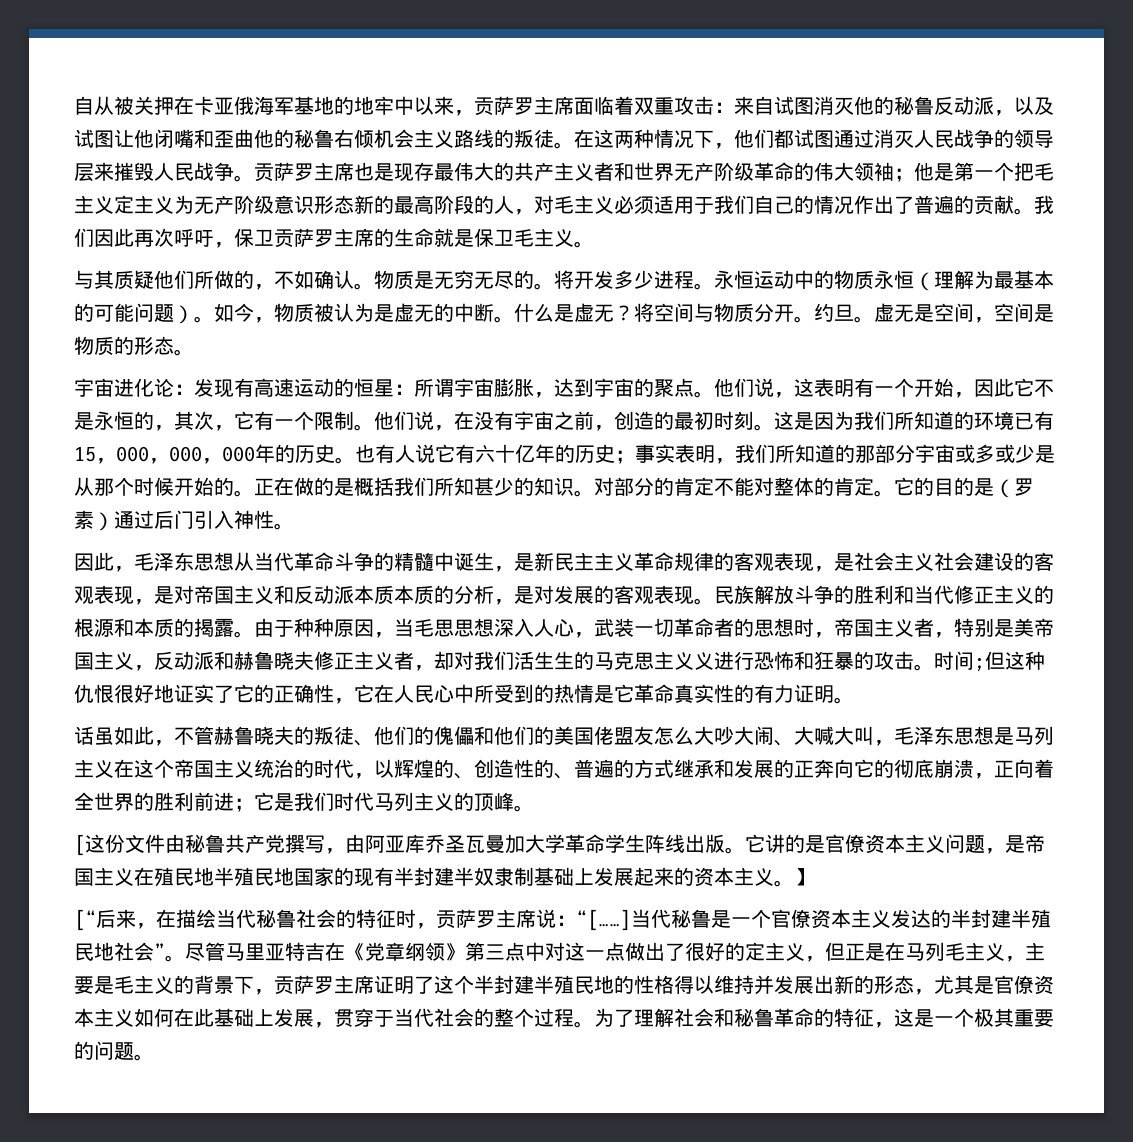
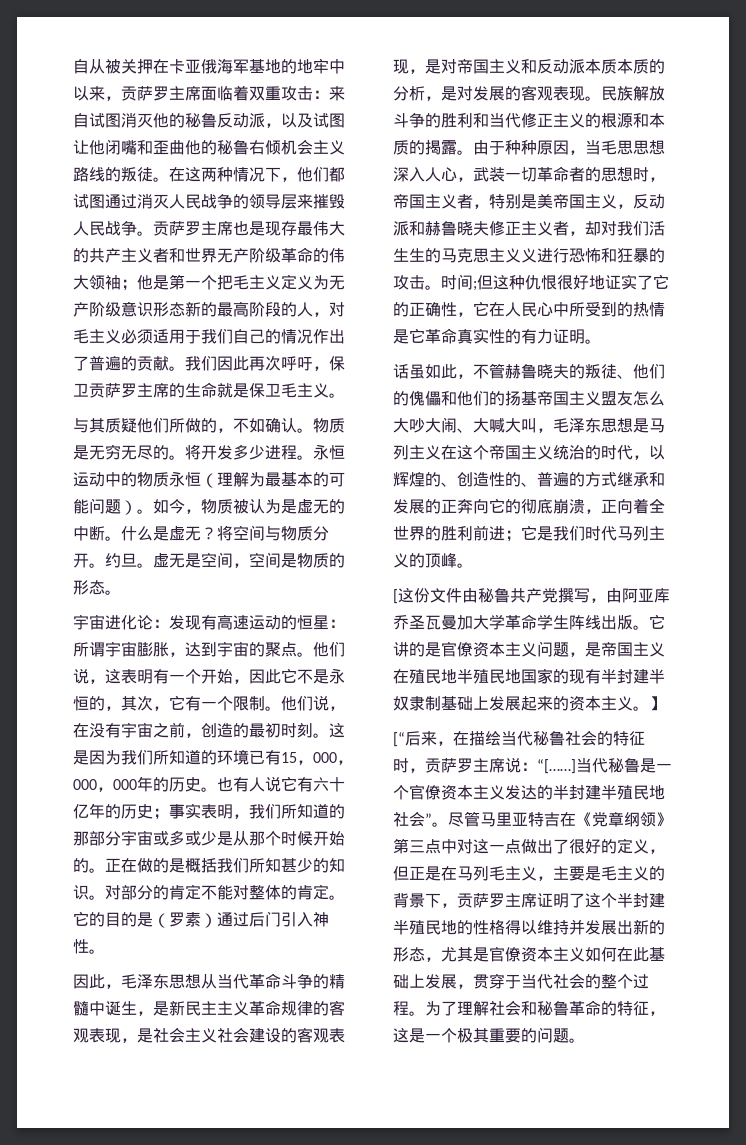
- 贡萨罗主席也是现存最伟大的共产主义者和世界无产阶级革命的伟大领袖；他是第一个把毛主义定主义为无产阶级意识形态新的最高阶段的人，对毛主义必须适用于我们自己的情况作出了普遍的贡献。
+ 贡萨罗主席也是现存最伟大的共产主义者和世界无产阶级革命的伟大领袖；他是第一个把毛主义定义为无产阶级意识形态新的最高阶段的人，对毛主义必须适用于我们自己的情况作出了普遍的贡献。
- 话虽如此，不管赫鲁晓夫的叛徒、他们的傀儡和他们的美国佬盟友怎么大吵大闹、大喊大叫，毛泽东思想是马列主义在这个帝国主义统治的时代，以辉煌的、创造性的、普遍的方式继承和发展的正奔向它的彻底崩溃，正向着全世界的胜利前进；它是我们时代马列主义的顶峰。
+ 话虽如此，不管赫鲁晓夫的叛徒、他们的傀儡和他们的扬基帝国主义盟友怎么大吵大闹、大喊大叫，毛泽东思想是马列主义在这个帝国主义统治的时代，以辉煌的、创造性的、普遍的方式继承和发展的正奔向它的彻底崩溃，正向着全世界的胜利前进；它是我们时代马列主义的顶峰。
- 尽管马里亚特吉在《党章纲领》第三点中对这一点做出了很好的定主义，但正是在马列毛主义，主要是毛主义的背景下，贡萨罗主席证明了这个半封建半殖民地的性格得以维持并发展出新的形态，尤其是官僚资本主义如何在此基础上发展，贯穿于当代社会的整个过程。
+ 尽管马里亚特吉在《党章纲领》第三点中对这一点做出了很好的定义，但正是在马列毛主义，主要是毛主义的背景下，贡萨罗主席证明了这个半封建半殖民地的性格得以维持并发展出新的形态，尤其是官僚资本主义如何在此基础上发展，贯穿于当代社会的整个过程。

